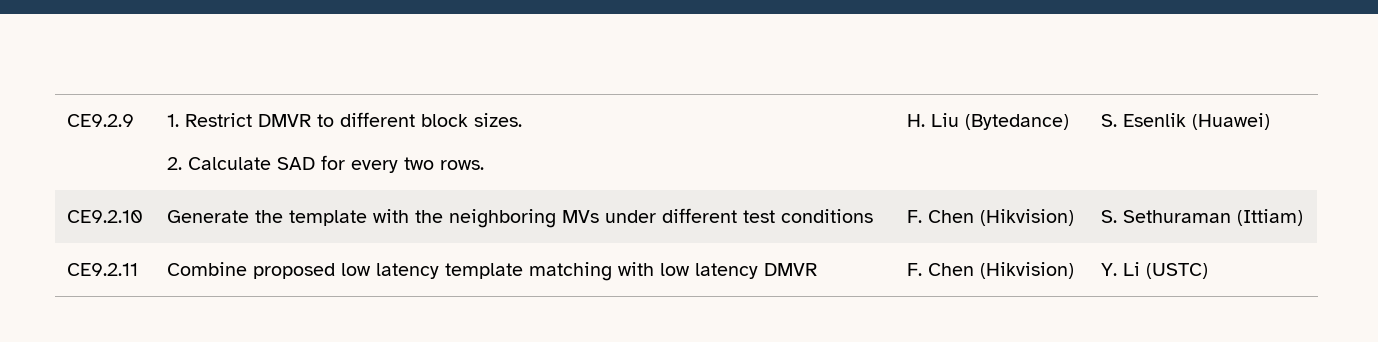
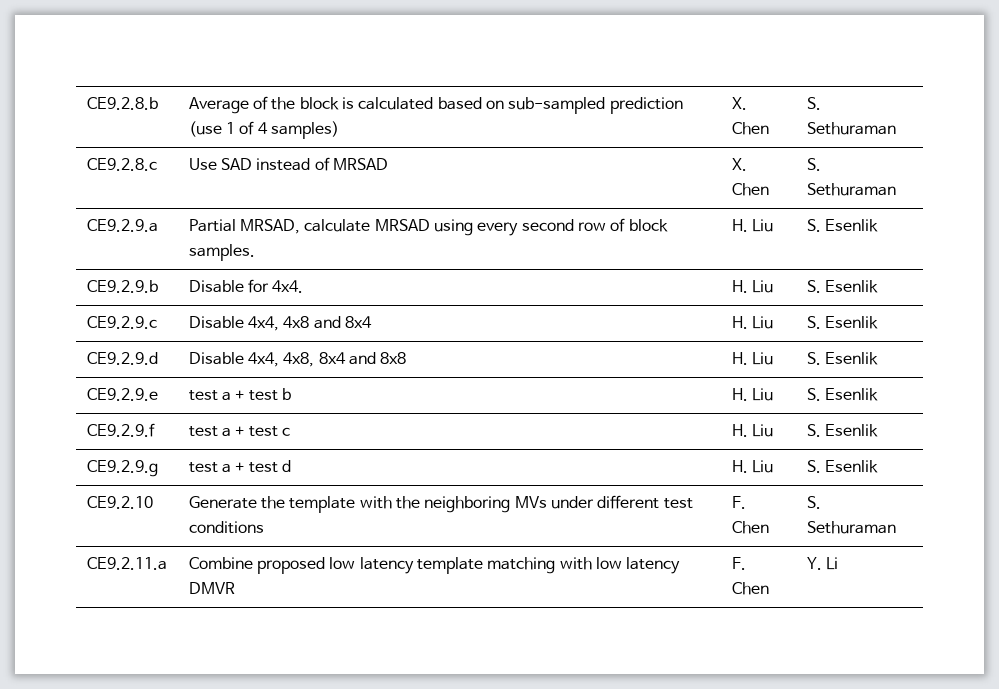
- CE9.2.9 | 1. Restrict DMVR to different block sizes.
- 2. Calculate SAD for every two rows. | H. Liu (Bytedance) | S. Esenlik (Huawei)
+ CE9.2.8.b | Average of the block is calculated based on sub-sampled prediction (use 1 of 4 samples) | X. Chen | S. Sethuraman
+ CE9.2.8.c | Use SAD instead of MRSAD | X. Chen | S. Sethuraman
+ CE9.2.9.a | Partial MRSAD, calculate MRSAD using every second row of block samples. | H. Liu | S. Esenlik
+ CE9.2.9.b | Disable for 4x4. | H. Liu | S. Esenlik
+ CE9.2.9.c | Disable 4x4, 4x8 and 8x4 | H. Liu | S. Esenlik
+ CE9.2.9.d | Disable 4x4, 4x8, 8x4 and 8x8 | H. Liu | S. Esenlik
+ CE9.2.9.e | test a + test b | H. Liu | S. Esenlik
+ CE9.2.9.f | test a + test c | H. Liu | S. Esenlik
+ CE9.2.9.g | test a + test d | H. Liu | S. Esenlik
- CE9.2.10 | Generate the template with the neighboring MVs under different test conditions | F. Chen (Hikvision) | S. Sethuraman (Ittiam)
- CE9.2.11 | Combine proposed low latency template matching with low latency DMVR | F. Chen (Hikvision) | Y. Li (USTC)
+ CE9.2.10 | Generate the template with the neighboring MVs under different test conditions | F. Chen | S. Sethuraman
+ CE9.2.11.a | Combine proposed low latency template matching with low latency DMVR | F. Chen | Y. Li

